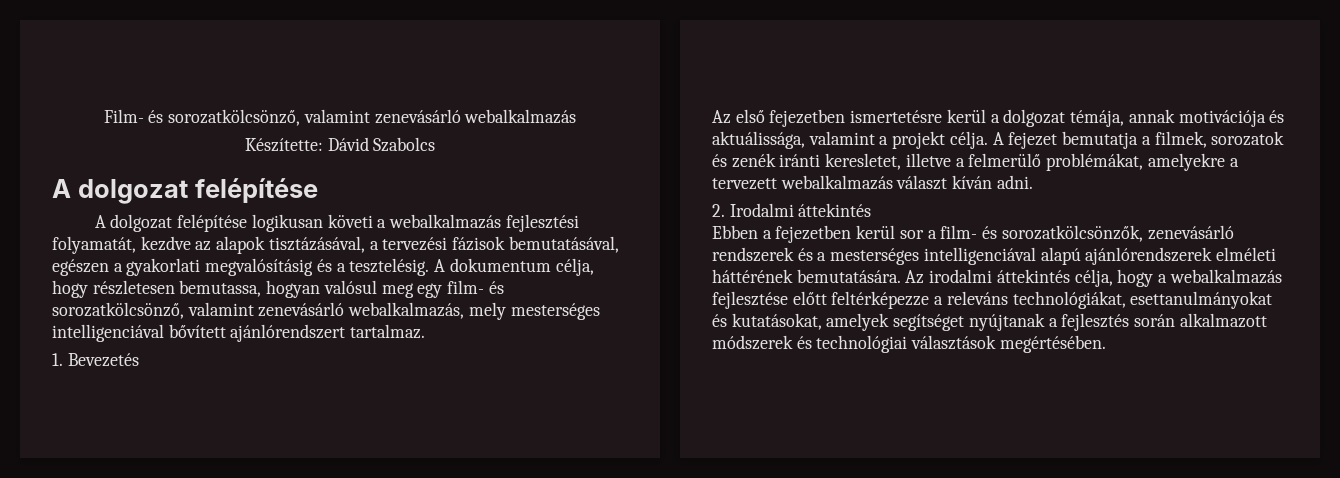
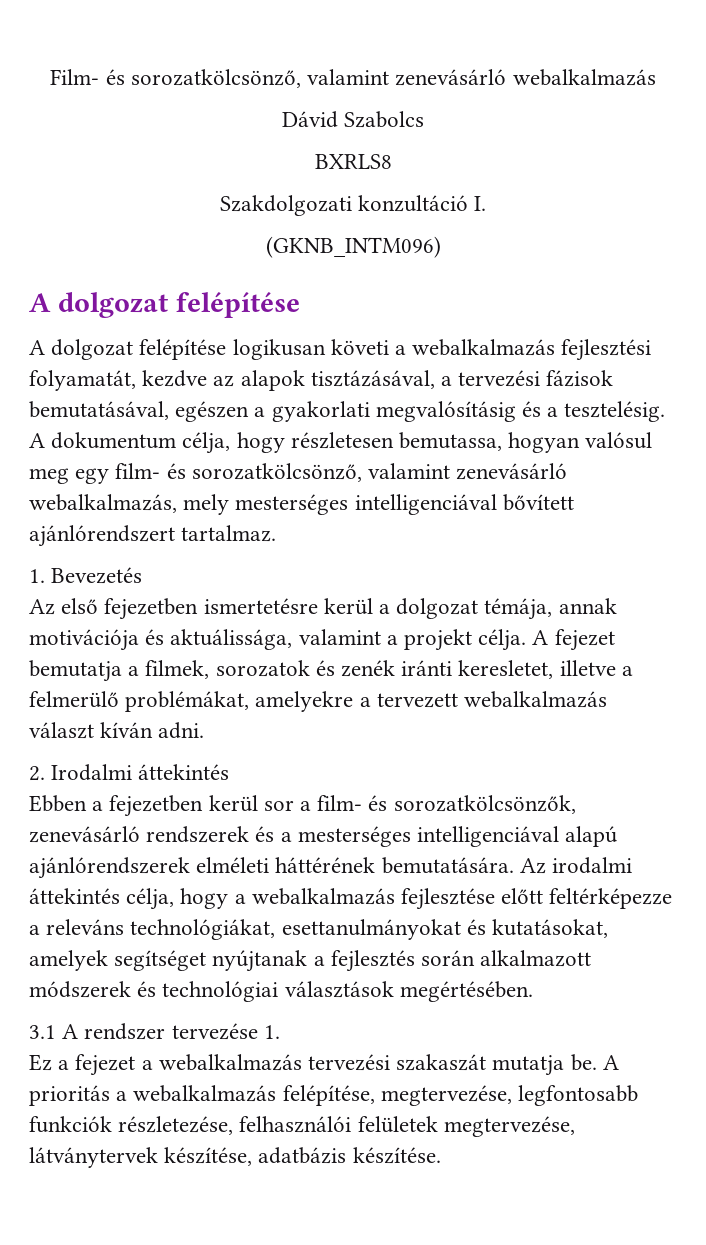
- Készítette: Dávid Szabolcs
+ Dávid Szabolcs
+ BXRLS8
+ Szakdolgozati konzultáció I.
+ (GKNB_INTM096)
+ 3.1 A rendszer tervezése 1.
+ Ez a fejezet a webalkalmazás tervezési szakaszát mutatja be. A prioritás a webalkalmazás felépítése, megtervezése, legfontosabb funkciók részletezése, felhasználói felületek megtervezése, látványtervek készítése, adatbázis készítése.

